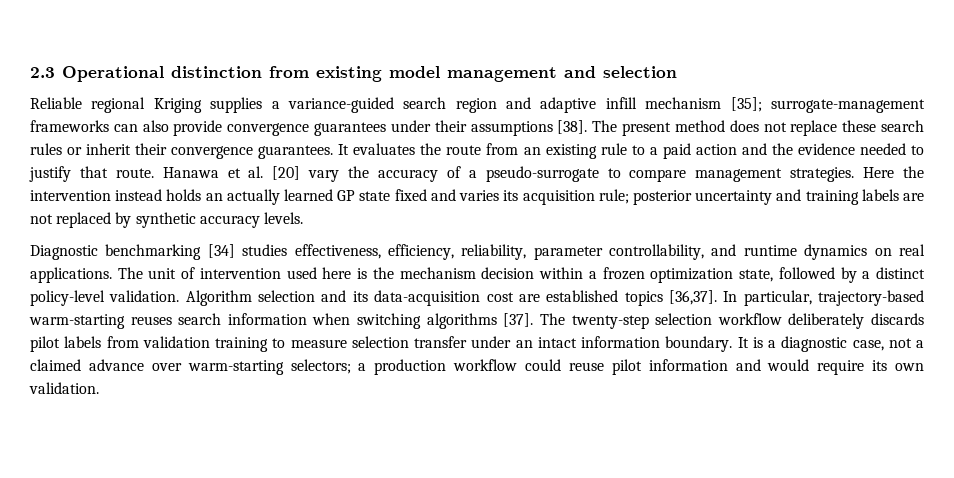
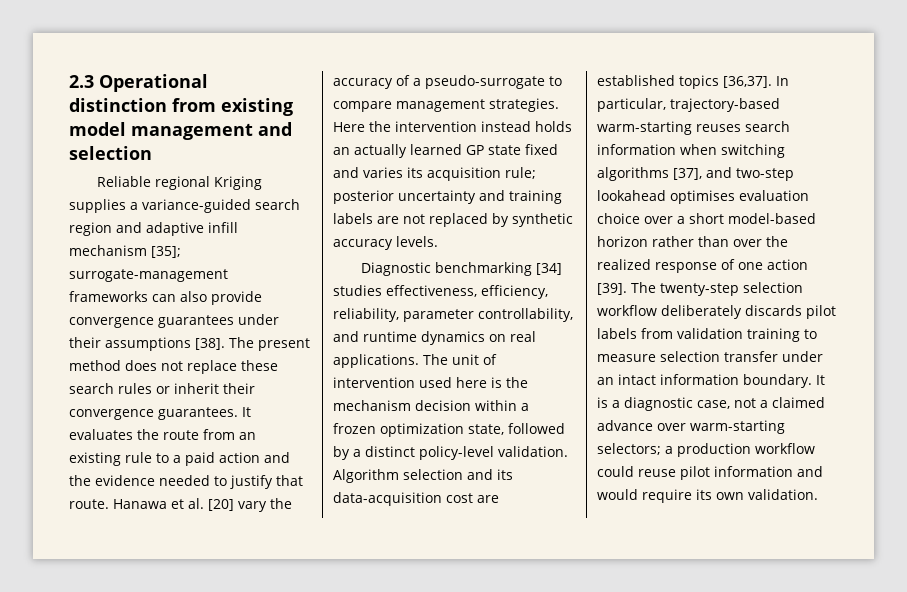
- In particular, trajectory-based warm-starting reuses search information when switching algorithms [37].
+ In particular, trajectory-based warm-starting reuses search information when switching algorithms [37], and two-step lookahead optimises evaluation choice over a short model-based horizon rather than over the realized response of one action [39].

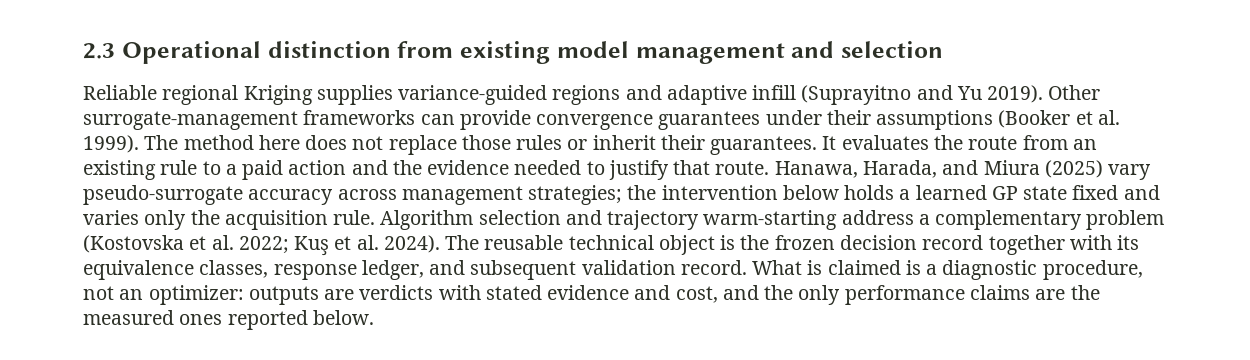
- Reliable regional Kriging supplies a variance-guided search region and adaptive infill mechanism [35]; surrogate-management frameworks can also provide convergence guarantees under their assumptions [38]. The present method does not replace these search rules or inherit their convergence guarantees.
+ Reliable regional Kriging supplies variance-guided regions and adaptive infill (Suprayitno and Yu 2019). Other surrogate-management frameworks can provide convergence guarantees under their assumptions (Booker et al. 1999). The method here does not replace those rules or inherit their guarantees.
- Hanawa et al. [20] vary the accuracy of a pseudo-surrogate to compare management strategies. Here the intervention instead holds an actually learned GP state fixed and varies its acquisition rule; posterior uncertainty and training labels are not replaced by synthetic accuracy levels.
- Diagnostic benchmarking [34] studies effectiveness, efficiency, reliability, parameter controllability, and runtime dynamics on real applications. The unit of intervention used here is the mechanism decision within a frozen optimization state, followed by a distinct policy-level validation. Algorithm selection and its data-acquisition cost are established topics [36,37]. In particular, trajectory-based warm-starting reuses search information when switching algorithms [37], and two-step lookahead optimises evaluation choice over a short model-based horizon rather than over the realized response of one action [39]. The twenty-step selection workflow deliberately discards pilot labels from validation training to measure selection transfer under an intact information boundary. It is a diagnostic case, not a claimed advance over warm-starting selectors; a production workflow could reuse pilot information and would require its own validation.
+ Hanawa, Harada, and Miura (2025) vary pseudo-surrogate accuracy across management strategies; the intervention below holds a learned GP state fixed and varies only the acquisition rule. Algorithm selection and trajectory warm-starting address a complementary problem (Kostovska et al. 2022; Kuş et al. 2024). The reusable technical object is the frozen decision record together with its equivalence classes, response ledger, and subsequent validation record. What is claimed is a diagnostic procedure, not an optimizer: outputs are verdicts with stated evidence and cost, and the only performance claims are the measured ones reported below.

